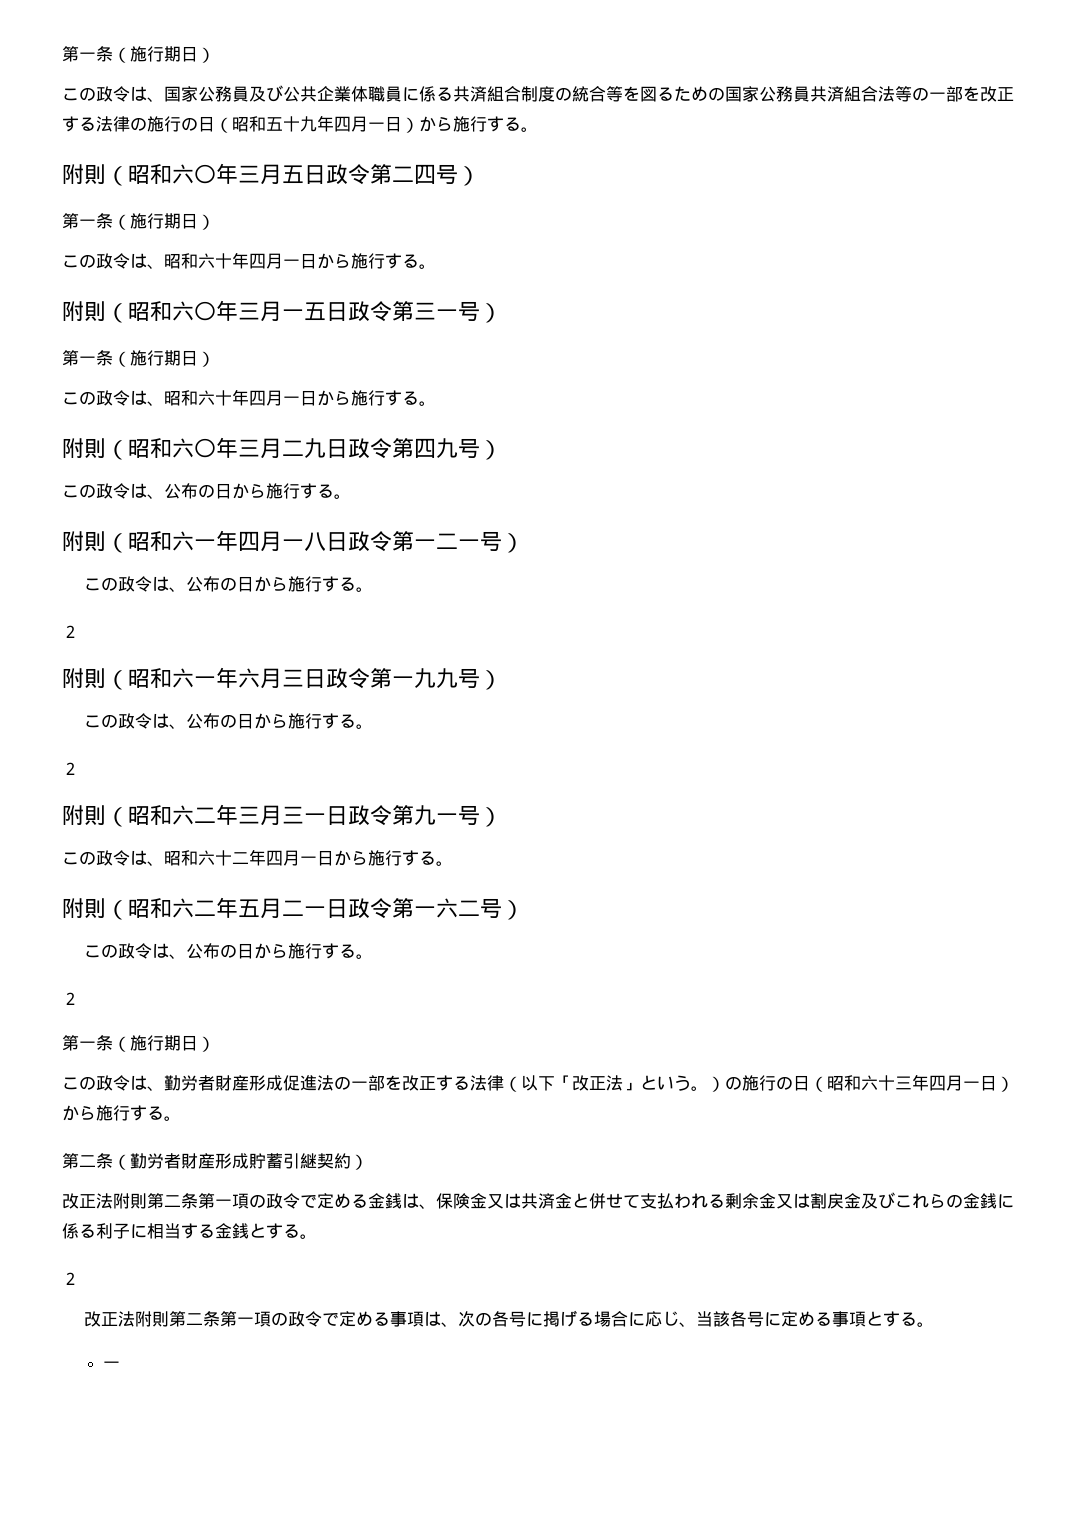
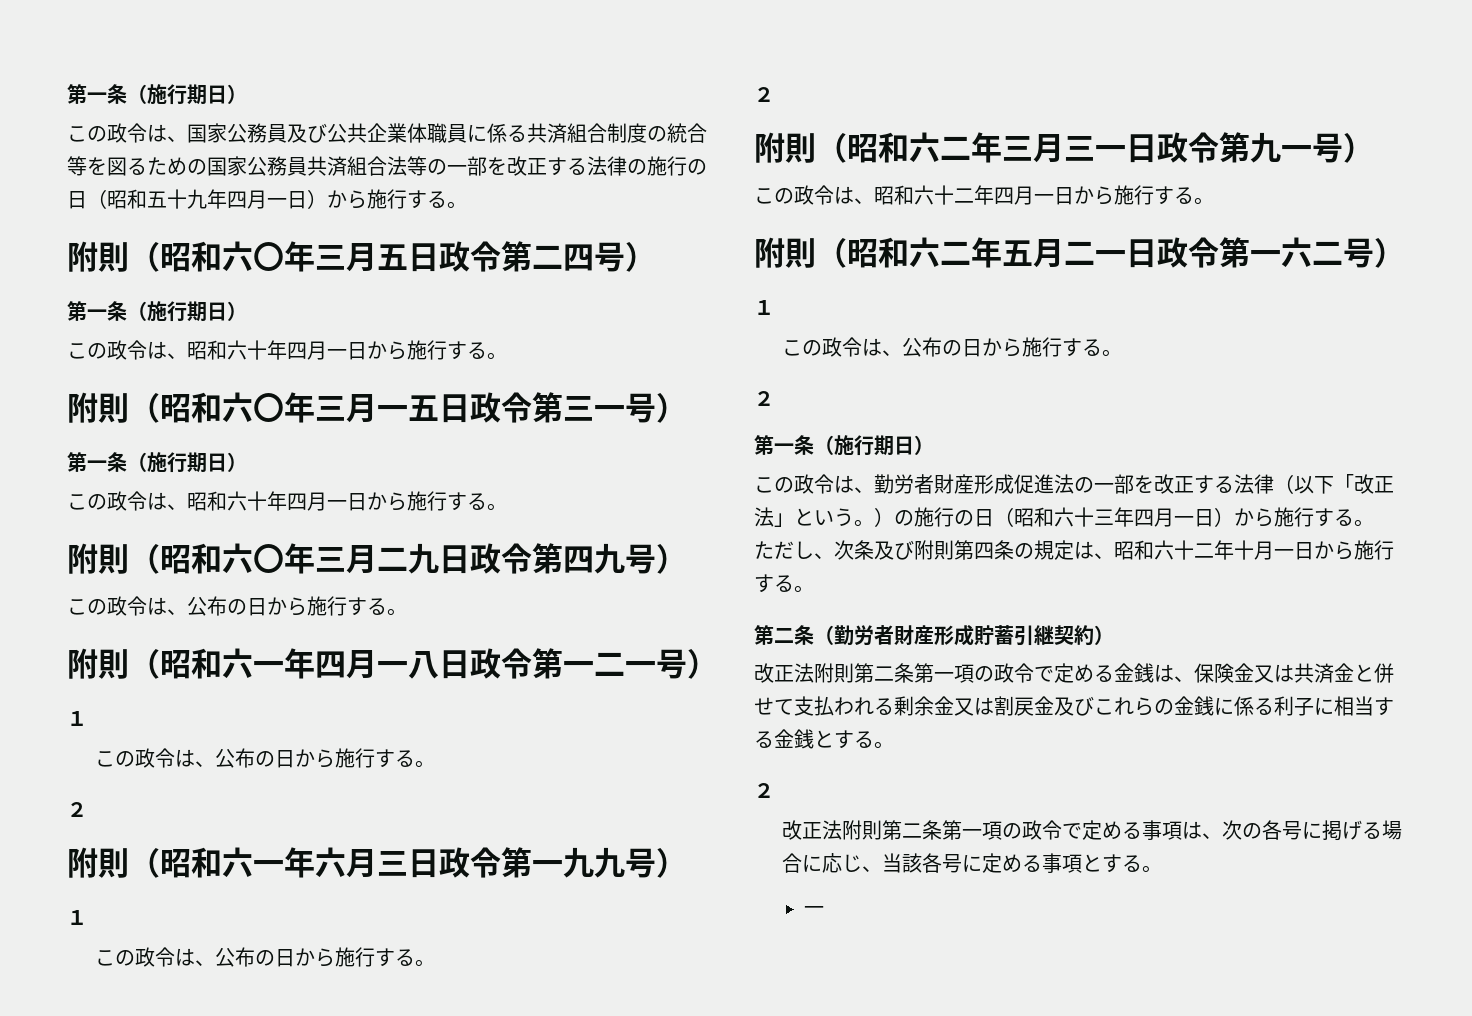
  附則（昭和六一年四月一八日政令第一二一号）
+ １
  附則（昭和六一年六月三日政令第一九九号）
+ １
  附則（昭和六二年五月二一日政令第一六二号）
+ １
+ ただし、次条及び附則第四条の規定は、昭和六十二年十月一日から施行する。

